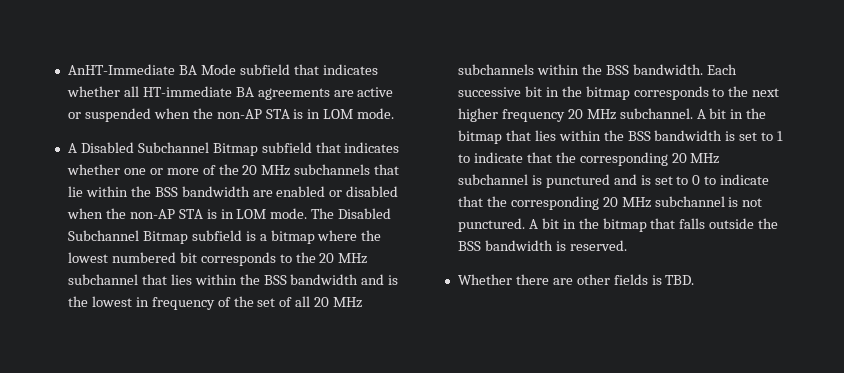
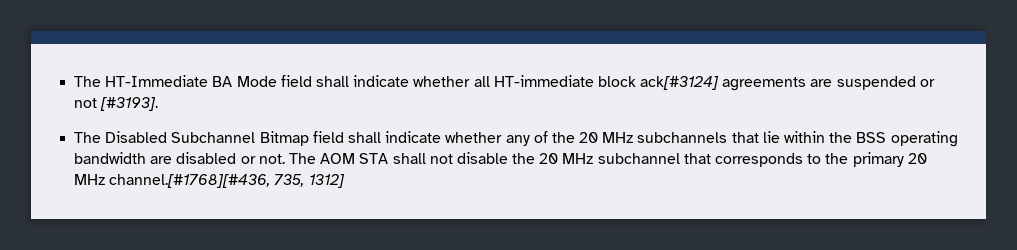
- AnHT-Immediate BA Mode subfield that indicates whether all HT-immediate BA agreements are active or suspended when the non-AP STA is in LOM mode.
- A Disabled Subchannel Bitmap subfield that indicates whether one or more of the 20 MHz subchannels that lie within the BSS bandwidth are enabled or disabled when the non-AP STA is in LOM mode. The Disabled Subchannel Bitmap subfield is a bitmap where the lowest numbered bit corresponds to the 20 MHz subchannel that lies within the BSS bandwidth and is the lowest in frequency of the set of all 20 MHz subchannels within the BSS bandwidth. Each successive bit in the bitmap corresponds to the next higher frequency 20 MHz subchannel. A bit in the bitmap that lies within the BSS bandwidth is set to 1 to indicate that the corresponding 20 MHz subchannel is punctured and is set to 0 to indicate that the corresponding 20 MHz subchannel is not punctured. A bit in the bitmap that falls outside the BSS bandwidth is reserved.
- Whether there are other fields is TBD.
+ The HT-Immediate BA Mode field shall indicate whether all HT-immediate block ack[#3124] agreements are suspended or not [#3193].
+ The Disabled Subchannel Bitmap field shall indicate whether any of the 20 MHz subchannels that lie within the BSS operating bandwidth are disabled or not. The AOM STA shall not disable the 20 MHz subchannel that corresponds to the primary 20 MHz channel.[#1768][#436, 735, 1312]

